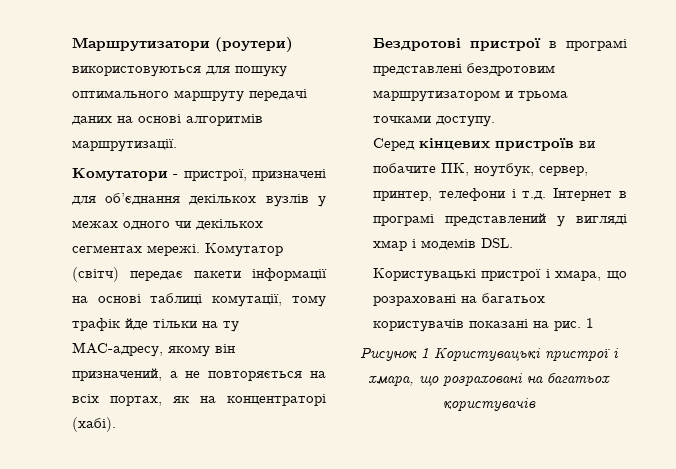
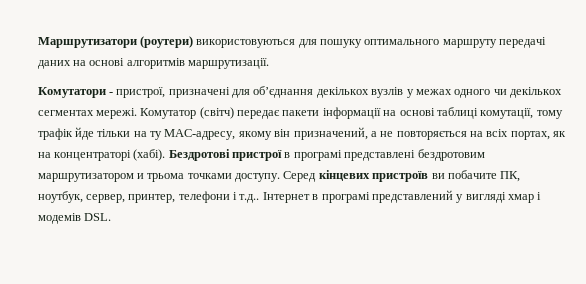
- Комутатор (світч) передає пакети інформації на основі таблиці комутації, тому трафік йде тільки на ту MAC-адресу, якому він призначений, а не повторяється на всіх портах, як на концентраторі (хабі).
- Бездротові пристрої в програмі представлені бездротовим маршрутизатором и трьома точками доступу.
- Серед кінцевих пристроїв ви побачите ПК, ноутбук, сервер, принтер, телефони і т.д. Інтернет в програмі представлений у вигляді хмар і модемів DSL.
+ Комутатор (світч) передає пакети інформації на основі таблиці комутації, тому трафік йде тільки на ту MAC-адресу, якому він призначений, а не повторяється на всіх портах, як на концентраторі (хабі). Бездротові пристрої в програмі представлені бездротовим маршрутизатором и трьома точками доступу. Серед кінцевих пристроїв ви побачите ПК, ноутбук, сервер, принтер, телефони і т.д.. Інтернет в програмі представлений у вигляді хмар і модемів DSL.
- Користувацькі пристрої і хмара, що розраховані на багатьох користувачів показані на рис. 1
- Рисунок 1 Користувацькі пристрої і хмара, що розраховані на багатьох користувачів

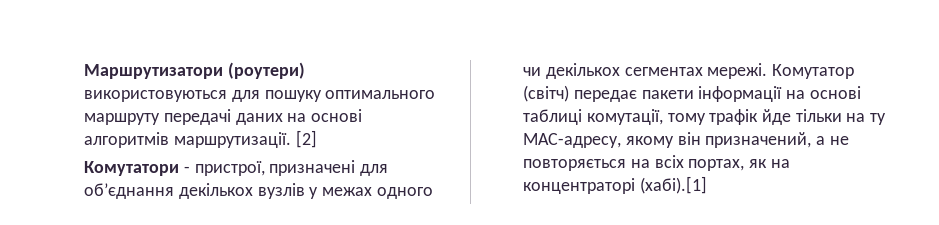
+ [2]
- Комутатор (світч) передає пакети інформації на основі таблиці комутації, тому трафік йде тільки на ту MAC-адресу, якому він призначений, а не повторяється на всіх портах, як на концентраторі (хабі). Бездротові пристрої в програмі представлені бездротовим маршрутизатором и трьома точками доступу. Серед кінцевих пристроїв ви побачите ПК, ноутбук, сервер, принтер, телефони і т.д.. Інтернет в програмі представлений у вигляді хмар і модемів DSL.
+ Комутатор (світч) передає пакети інформації на основі таблиці комутації, тому трафік йде тільки на ту MAC-адресу, якому він призначений, а не повторяється на всіх портах, як на концентраторі (хабі).[1]

